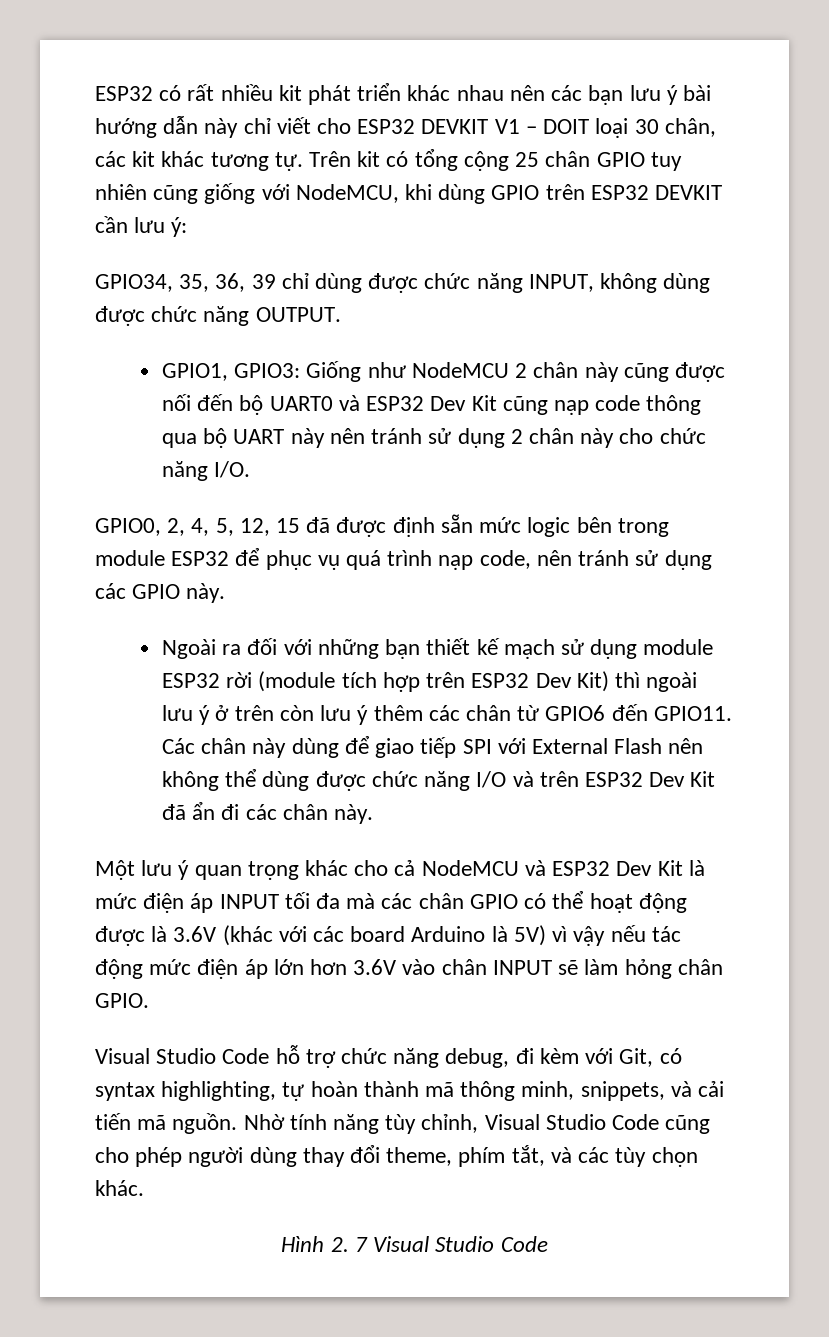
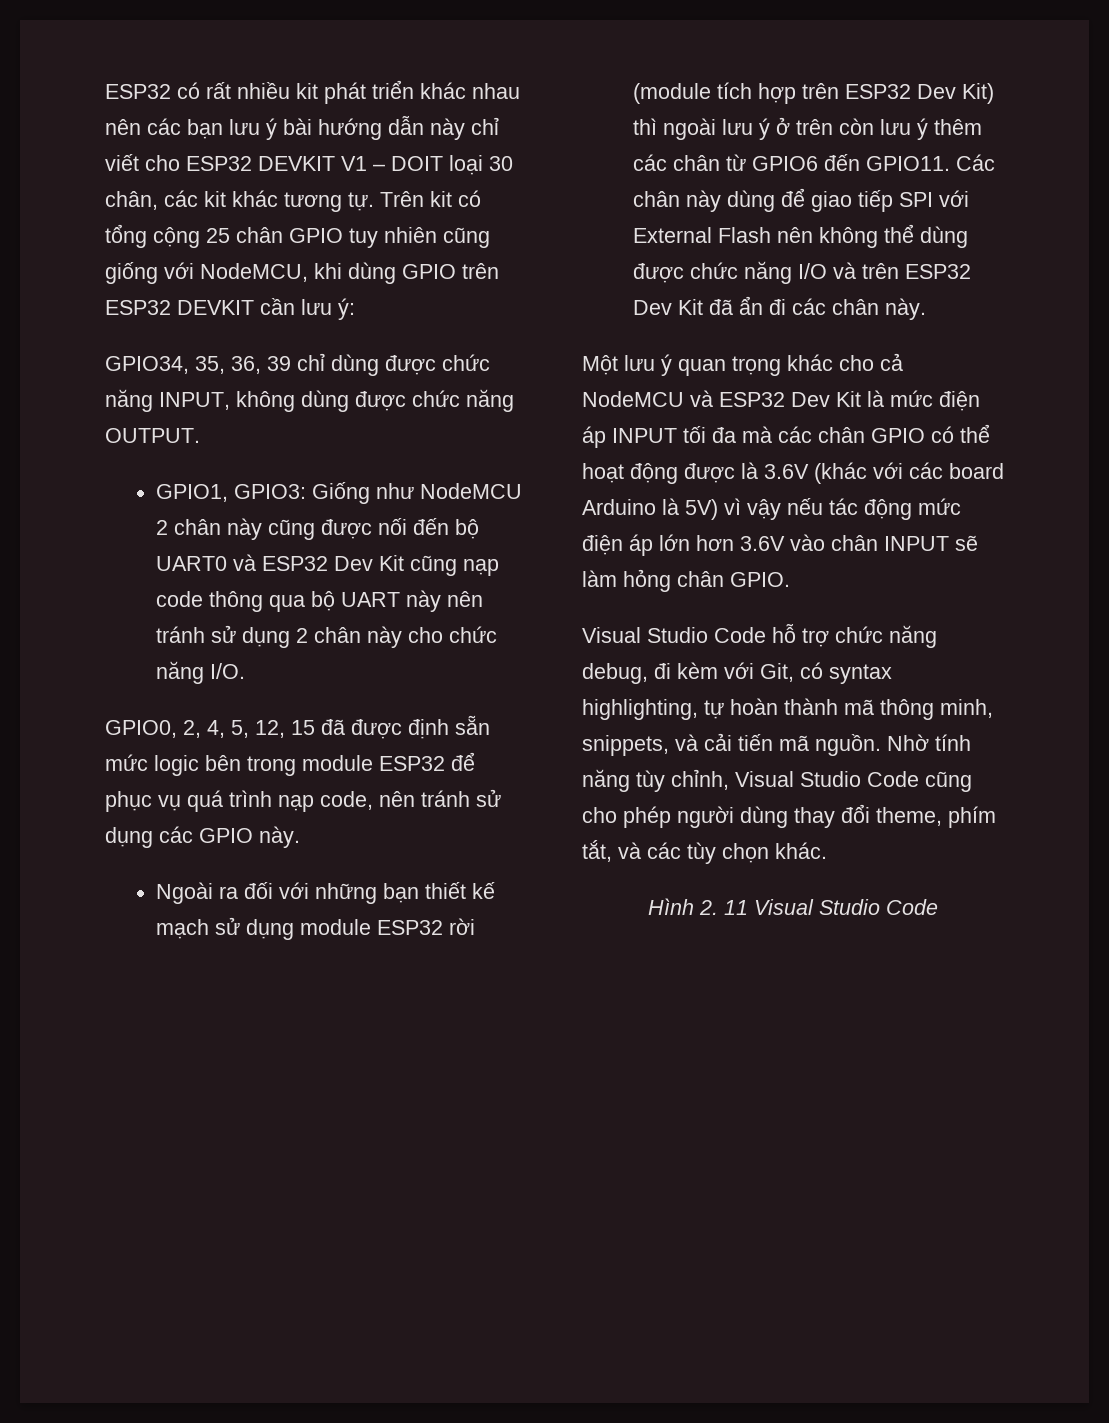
- Hình 2. 7 Visual Studio Code
+ Hình 2. 11 Visual Studio Code

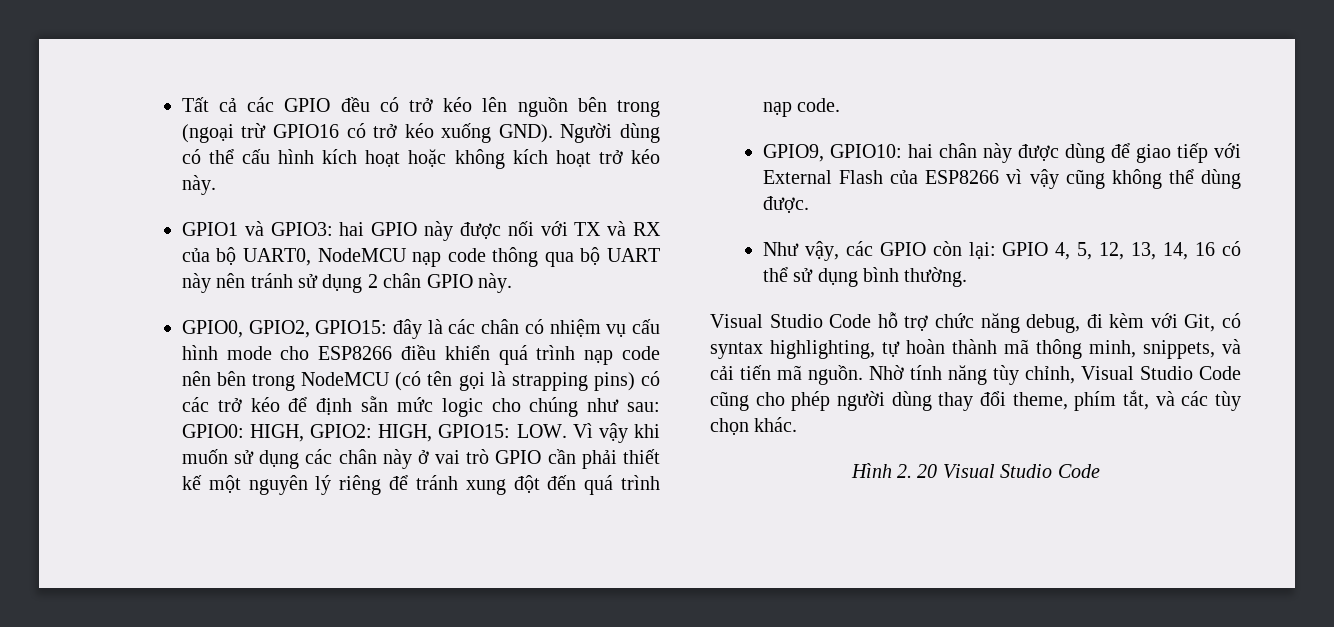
- ESP32 có rất nhiều kit phát triển khác nhau nên các bạn lưu ý bài hướng dẫn này chỉ viết cho ESP32 DEVKIT V1 – DOIT loại 30 chân, các kit khác tương tự. Trên kit có tổng cộng 25 chân GPIO tuy nhiên cũng giống với NodeMCU, khi dùng GPIO trên ESP32 DEVKIT cần lưu ý:
- GPIO34, 35, 36, 39 chỉ dùng được chức năng INPUT, không dùng được chức năng OUTPUT.
- GPIO1, GPIO3: Giống như NodeMCU 2 chân này cũng được nối đến bộ UART0 và ESP32 Dev Kit cũng nạp code thông qua bộ UART này nên tránh sử dụng 2 chân này cho chức năng I/O.
- GPIO0, 2, 4, 5, 12, 15 đã được định sẵn mức logic bên trong module ESP32 để phục vụ quá trình nạp code, nên tránh sử dụng các GPIO này.
- Ngoài ra đối với những bạn thiết kế mạch sử dụng module ESP32 rời (module tích hợp trên ESP32 Dev Kit) thì ngoài lưu ý ở trên còn lưu ý thêm các chân từ GPIO6 đến GPIO11. Các chân này dùng để giao tiếp SPI với External Flash nên không thể dùng được chức năng I/O và trên ESP32 Dev Kit đã ẩn đi các chân này.
- Một lưu ý quan trọng khác cho cả NodeMCU và ESP32 Dev Kit là mức điện áp INPUT tối đa mà các chân GPIO có thể hoạt động được là 3.6V (khác với các board Arduino là 5V) vì vậy nếu tác động mức điện áp lớn hơn 3.6V vào chân INPUT sẽ làm hỏng chân GPIO.
+ Tất cả các GPIO đều có trở kéo lên nguồn bên trong (ngoại trừ GPIO16 có trở kéo xuống GND). Người dùng có thể cấu hình kích hoạt hoặc không kích hoạt trở kéo này.
+ GPIO1 và GPIO3: hai GPIO này được nối với TX và RX của bộ UART0, NodeMCU nạp code thông qua bộ UART này nên tránh sử dụng 2 chân GPIO này.
+ GPIO0, GPIO2, GPIO15: đây là các chân có nhiệm vụ cấu hình mode cho ESP8266 điều khiển quá trình nạp code nên bên trong NodeMCU (có tên gọi là strapping pins) có các trở kéo để định sẵn mức logic cho chúng như sau: GPIO0: HIGH, GPIO2: HIGH, GPIO15: LOW. Vì vậy khi muốn sử dụng các chân này ở vai trò GPIO cần phải thiết kế một nguyên lý riêng để tránh xung đột đến quá trình nạp code.
+ GPIO9, GPIO10: hai chân này được dùng để giao tiếp với External Flash của ESP8266 vì vậy cũng không thể dùng được.
+ Như vậy, các GPIO còn lại: GPIO 4, 5, 12, 13, 14, 16 có thể sử dụng bình thường.
- Hình 2. 11 Visual Studio Code
+ Hình 2. 20 Visual Studio Code

